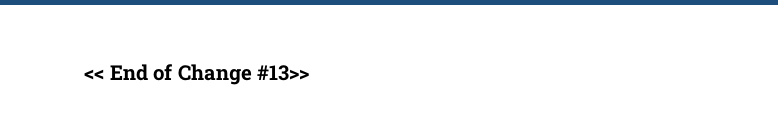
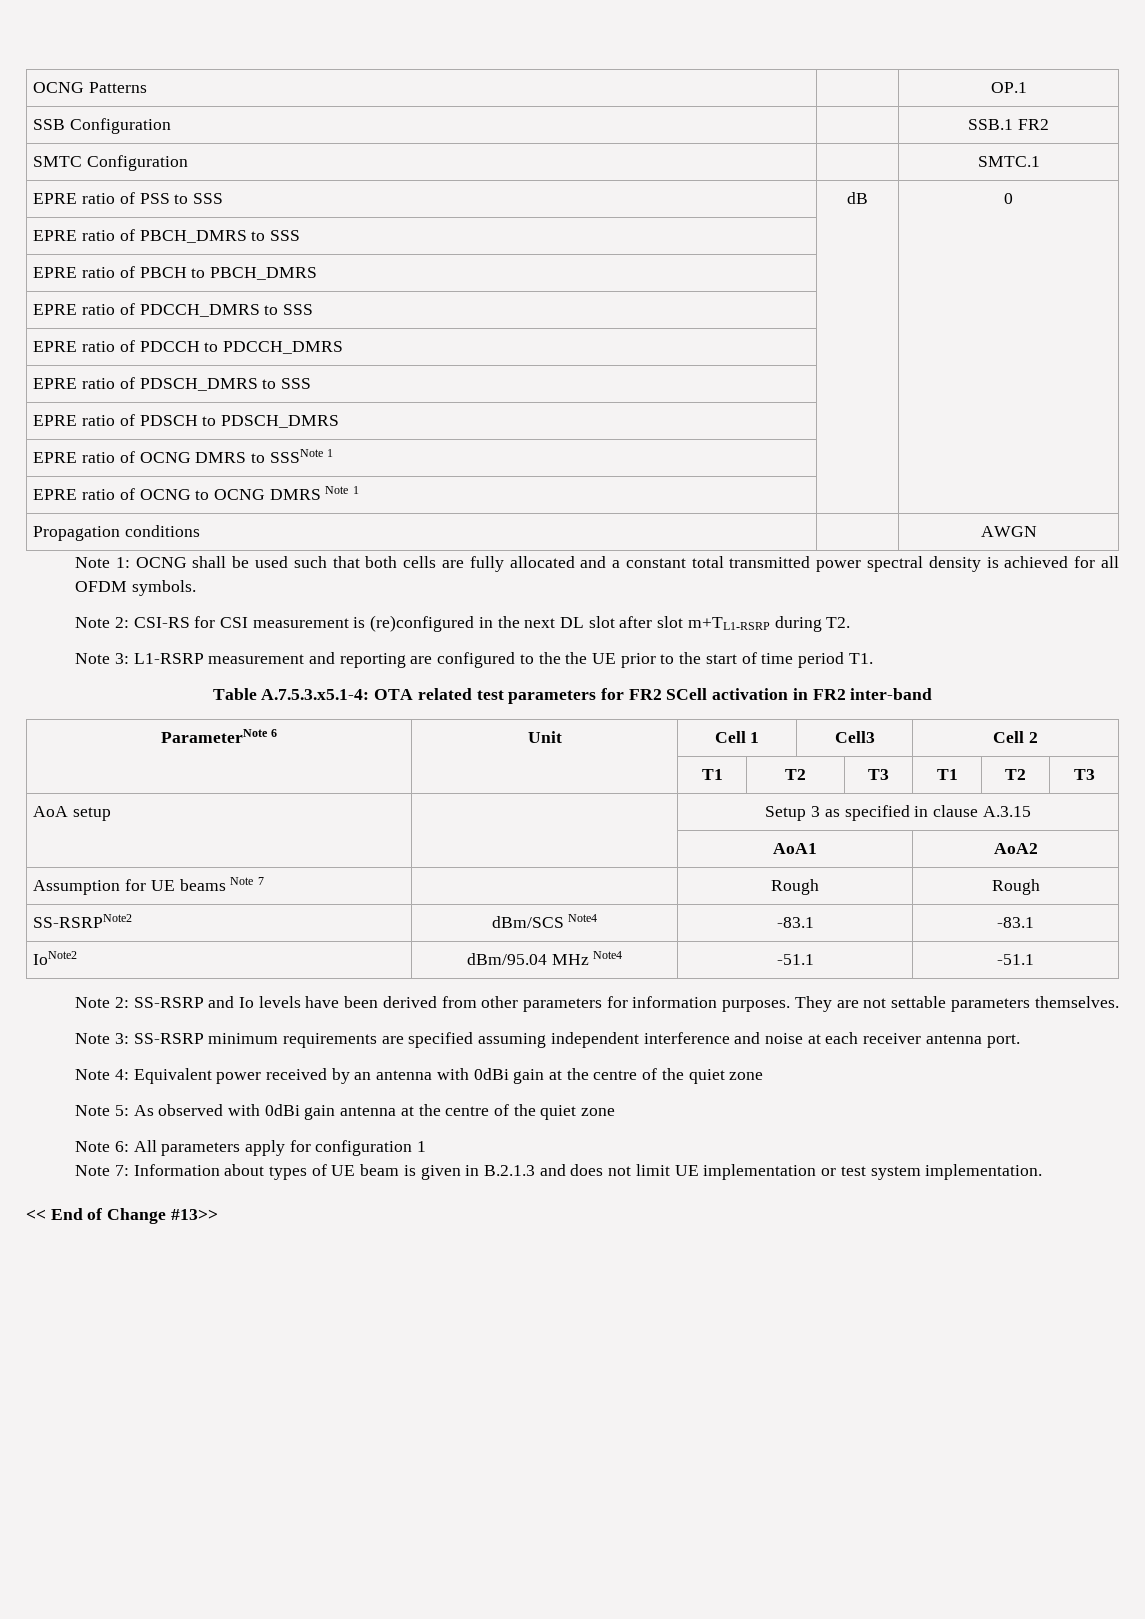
+ OCNG Patterns | | OP.1
+ SSB Configuration | | SSB.1 FR2
+ SMTC Configuration | | SMTC.1
+ EPRE ratio of PSS to SSS | dB | 0
+ EPRE ratio of PBCH_DMRS to SSS | |
+ EPRE ratio of PBCH to PBCH_DMRS | |
+ EPRE ratio of PDCCH_DMRS to SSS | |
+ EPRE ratio of PDCCH to PDCCH_DMRS | |
+ EPRE ratio of PDSCH_DMRS to SSS | |
+ EPRE ratio of PDSCH to PDSCH_DMRS | |
+ EPRE ratio of OCNG DMRS to SSSNote 1 | |
+ EPRE ratio of OCNG to OCNG DMRS Note 1 | |
+ Propagation conditions | | AWGN
+ Note 1: OCNG shall be used such that both cells are fully allocated and a constant total transmitted power spectral density is achieved for all OFDM symbols.
+ Note 2: CSI-RS for CSI measurement is (re)configured in the next DL slot after slot m+TL1-RSRP during T2.
+ Note 3: L1-RSRP measurement and reporting are configured to the the UE prior to the start of time period T1.
+ Table A.7.5.3.x5.1-4: OTA related test parameters for FR2 SCell activation in FR2 inter-band
+ ParameterNote 6 | Unit | Cell 1 | Cell3 | Cell 2
+ | | T1 | T2 | T3 | T1 | T2 | T3
+ AoA setup | | Setup 3 as specified in clause A.3.15
+ | | AoA1 | AoA2
+ Assumption for UE beams Note 7 | | Rough | Rough
+ SS-RSRPNote2 | dBm/SCS Note4 | -83.1 | -83.1
+ IoNote2 | dBm/95.04 MHz Note4 | -51.1 | -51.1
+ Note 2: SS-RSRP and Io levels have been derived from other parameters for information purposes. They are not settable parameters themselves.
+ Note 3: SS-RSRP minimum requirements are specified assuming independent interference and noise at each receiver antenna port.
+ Note 4: Equivalent power received by an antenna with 0dBi gain at the centre of the quiet zone
+ Note 5: As observed with 0dBi gain antenna at the centre of the quiet zone
+ Note 6: All parameters apply for configuration 1
+ Note 7: Information about types of UE beam is given in B.2.1.3 and does not limit UE implementation or test system implementation.

